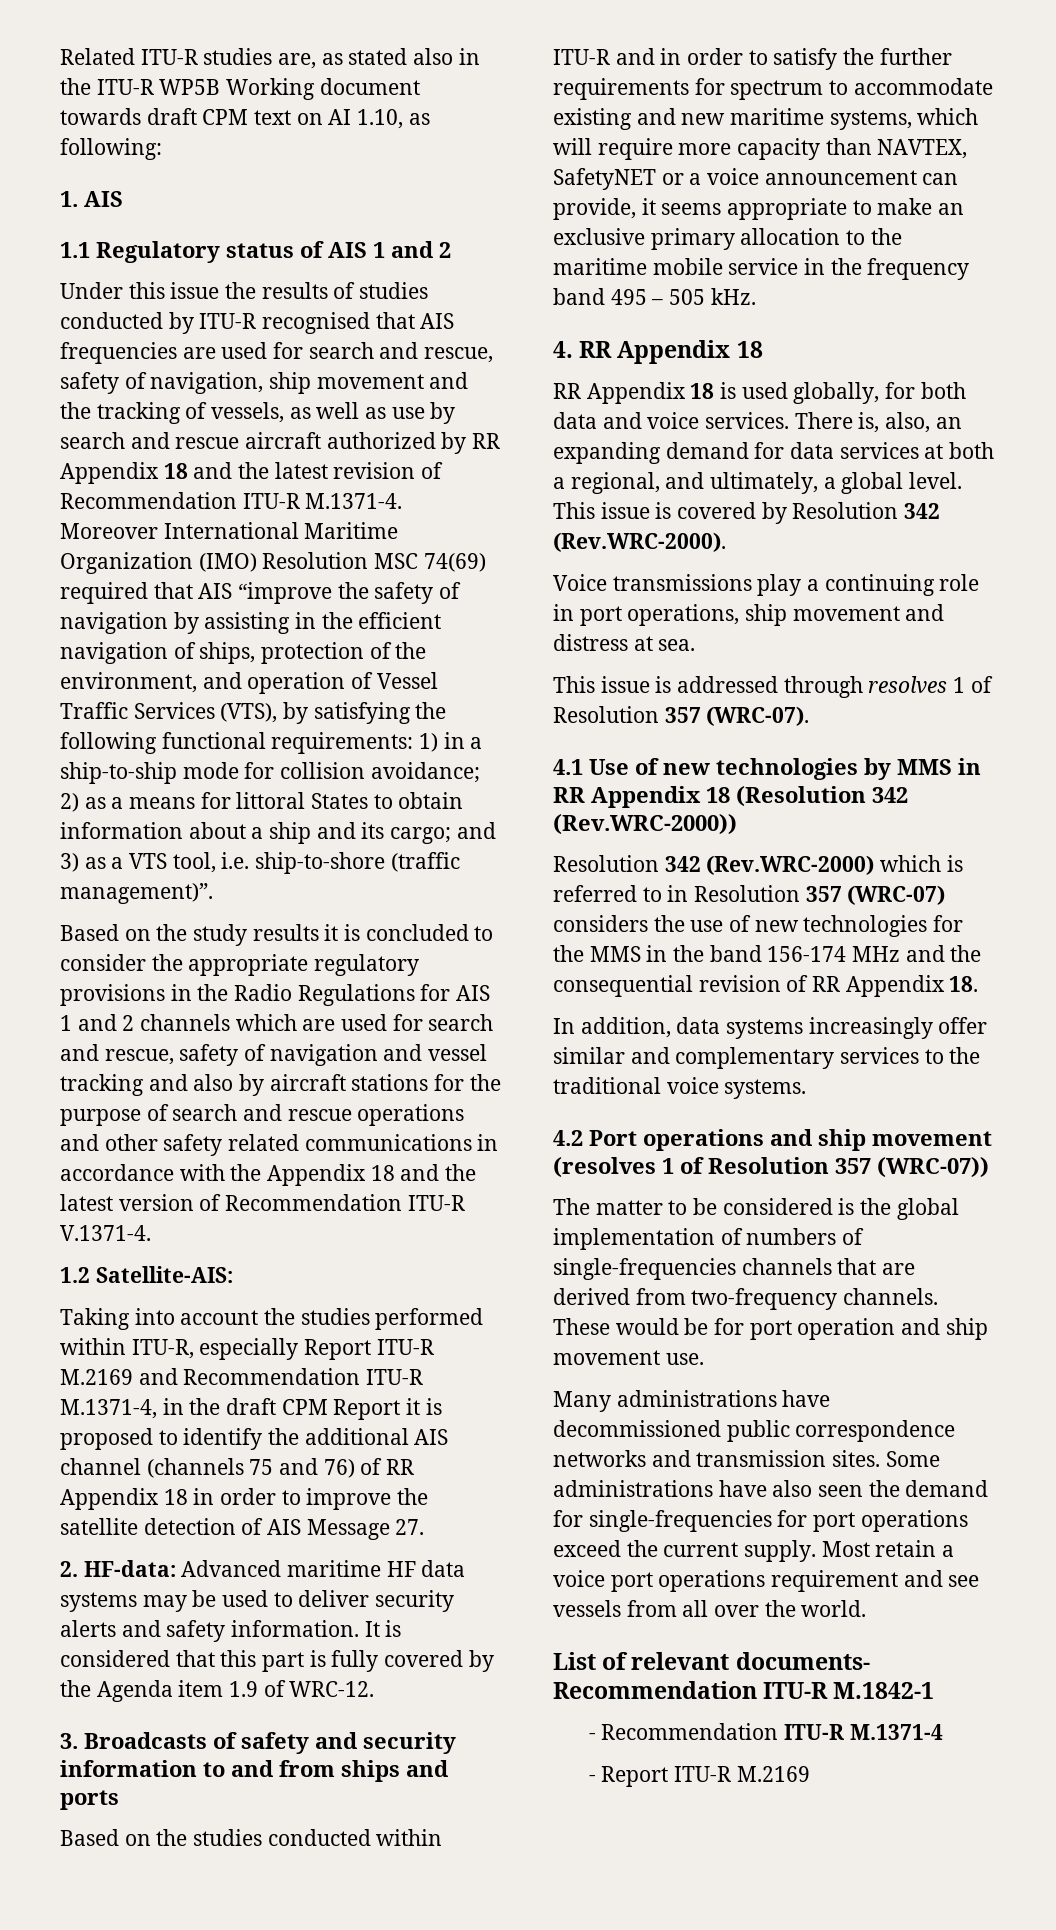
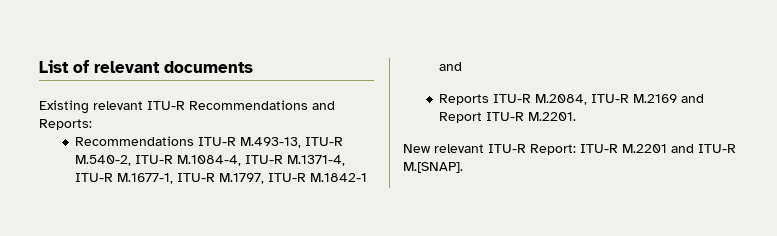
- Related ITU-R studies are, as stated also in the ITU-R WP5B Working document towards draft CPM text on AI 1.10, as following:
- 1. AIS
- 1.1 Regulatory status of AIS 1 and 2
- Under this issue the results of studies conducted by ITU-R recognised that AIS frequencies are used for search and rescue, safety of navigation, ship movement and the tracking of vessels, as well as use by search and rescue aircraft authorized by RR Appendix 18 and the latest revision of Recommendation ITU-R M.1371-4. Moreover International Maritime Organization (IMO) Resolution MSC 74(69) required that AIS “improve the safety of navigation by assisting in the efficient navigation of ships, protection of the environment, and operation of Vessel Traffic Services (VTS), by satisfying the following functional requirements: 1) in a ship-to-ship mode for collision avoidance; 2) as a means for littoral States to obtain information about a ship and its cargo; and 3) as a VTS tool, i.e. ship-to-shore (traffic management)”.
- Based on the study results it is concluded to consider the appropriate regulatory provisions in the Radio Regulations for AIS 1 and 2 channels which are used for search and rescue, safety of navigation and vessel tracking and also by aircraft stations for the purpose of search and rescue operations and other safety related communications in accordance with the Appendix 18 and the latest version of Recommendation ITU-R V.1371-4.
- 1.2 Satellite-AIS:
- Taking into account the studies performed within ITU-R, especially Report ITU-R M.2169 and Recommendation ITU-R M.1371-4, in the draft CPM Report it is proposed to identify the additional AIS channel (channels 75 and 76) of RR Appendix 18 in order to improve the satellite detection of AIS Message 27.
- 2. HF-data: Advanced maritime HF data systems may be used to deliver security alerts and safety information. It is considered that this part is fully covered by the Agenda item 1.9 of WRC-12.
- 3. Broadcasts of safety and security information to and from ships and ports
- Based on the studies conducted within ITU-R and in order to satisfy the further requirements for spectrum to accommodate existing and new maritime systems, which will require more capacity than NAVTEX, SafetyNET or a voice announcement can provide, it seems appropriate to make an exclusive primary allocation to the maritime mobile service in the frequency band 495 – 505 kHz.
- 4. RR Appendix 18
- RR Appendix 18 is used globally, for both data and voice services. There is, also, an expanding demand for data services at both a regional, and ultimately, a global level. This issue is covered by Resolution 342 (Rev.WRC-2000).
- Voice transmissions play a continuing role in port operations, ship movement and distress at sea.
- This issue is addressed through resolves 1 of Resolution 357 (WRC-07).
- 4.1 Use of new technologies by MMS in RR Appendix 18 (Resolution 342 (Rev.WRC-2000))
- Resolution 342 (Rev.WRC-2000) which is referred to in Resolution 357 (WRC-07) considers the use of new technologies for the MMS in the band 156-174 MHz and the consequential revision of RR Appendix 18.
- In addition, data systems increasingly offer similar and complementary services to the traditional voice systems.
- 4.2 Port operations and ship movement (resolves 1 of Resolution 357 (WRC-07))
- The matter to be considered is the global implementation of numbers of single-frequencies channels that are derived from two-frequency channels. These would be for port operation and ship movement use.
- Many administrations have decommissioned public correspondence networks and transmission sites. Some administrations have also seen the demand for single-frequencies for port operations exceed the current supply. Most retain a voice port operations requirement and see vessels from all over the world.
- List of relevant documents- Recommendation ITU-R M.1842-1
- - Recommendation ITU-R M.1371-4
- - Report ITU-R M.2169
+ List of relevant documents
+ Existing relevant ITU-R Recommendations and Reports:
+ Recommendations ITU-R M.493-13, ITU-R M.540-2, ITU-R M.1084-4, ITU-R M.1371-4, ITU-R M.1677-1, ITU-R M.1797, ITU-R M.1842-1 and
+ Reports ITU-R M.2084, ITU-R M.2169 and Report ITU-R M.2201.
+ New relevant ITU-R Report: ITU-R M.2201 and ITU-R M.[SNAP].

